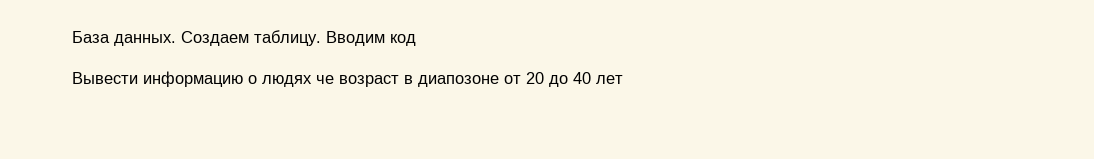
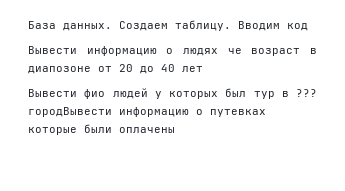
+ Вывести фио людей у которых был тур в ??? городВывести информацию о путевках которые были оплачены

